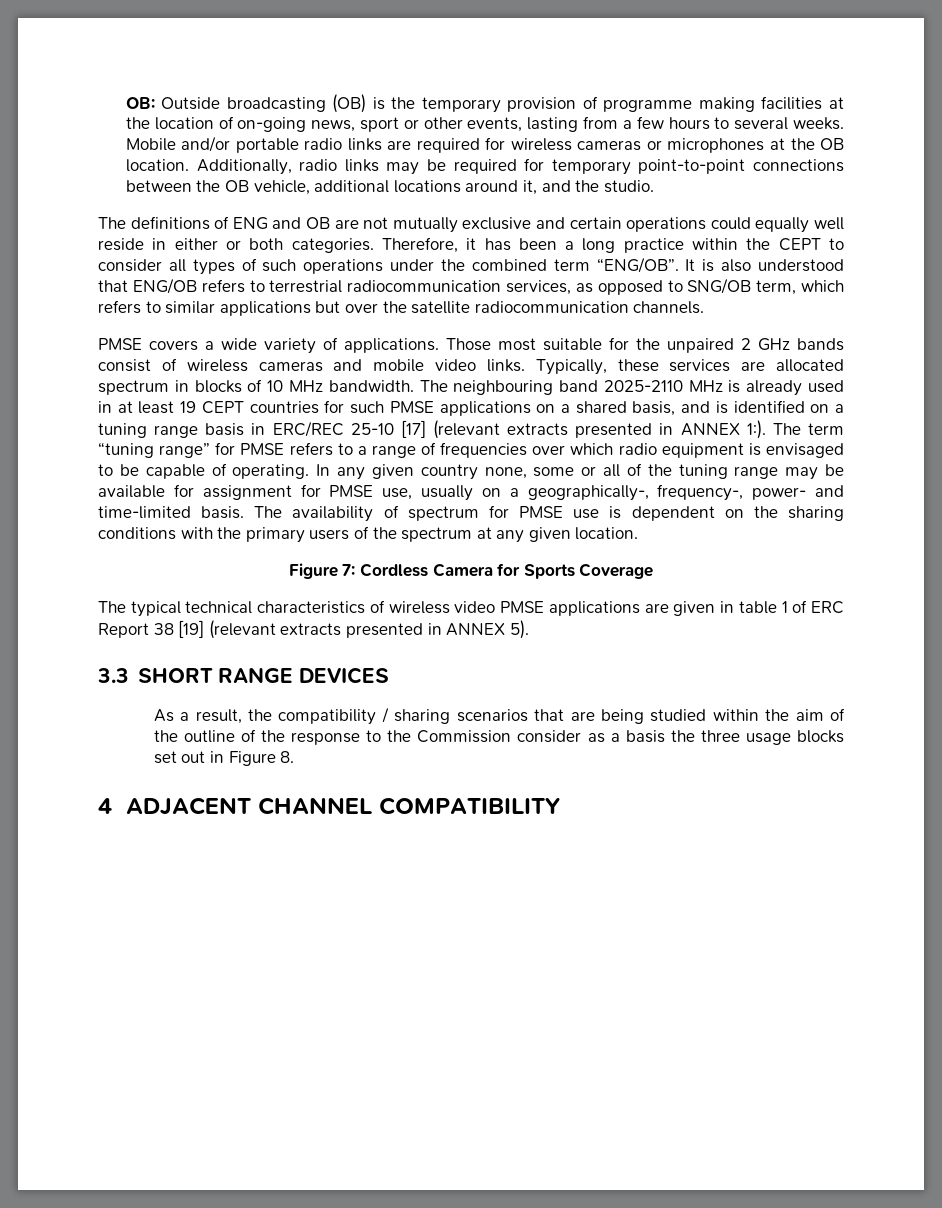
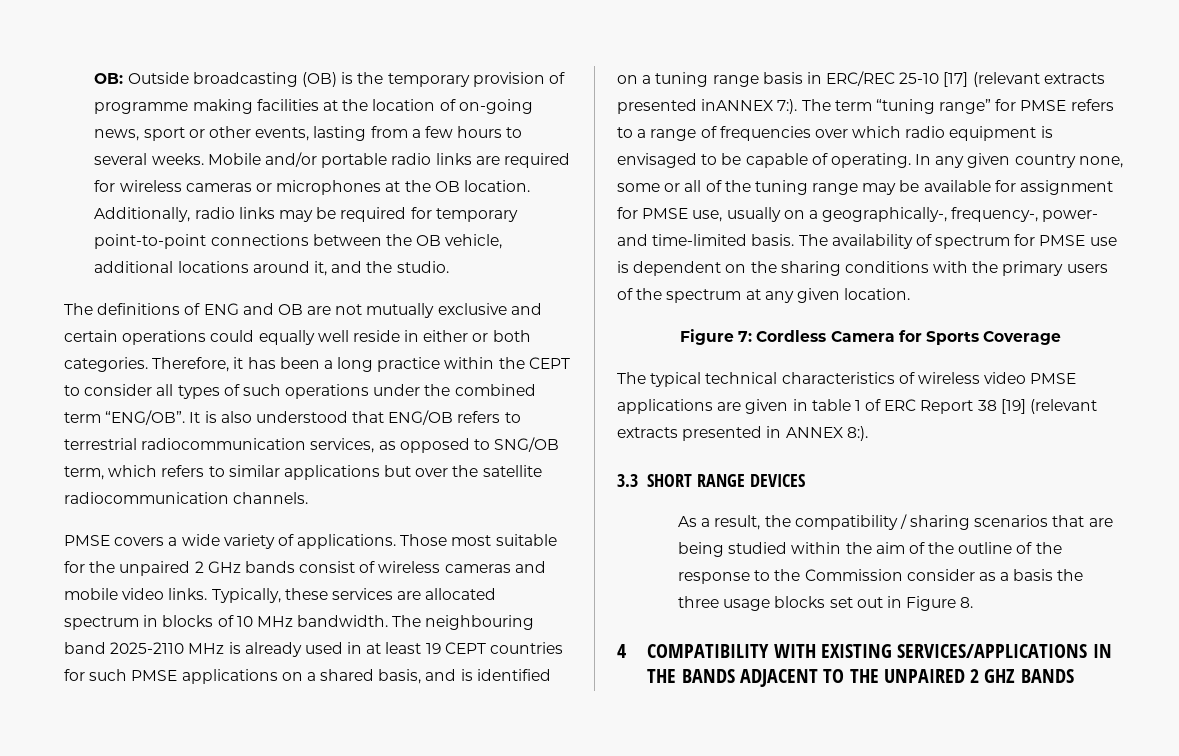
- The neighbouring band 2025-2110 MHz is already used in at least 19 CEPT countries for such PMSE applications on a shared basis, and is identified on a tuning range basis in ERC/REC 25-10 [17] (relevant extracts presented in ANNEX 1:).
+ The neighbouring band 2025-2110 MHz is already used in at least 19 CEPT countries for such PMSE applications on a shared basis, and is identified on a tuning range basis in ERC/REC 25-10 [17] (relevant extracts presented inANNEX 7:).
- The typical technical characteristics of wireless video PMSE applications are given in table 1 of ERC Report 38 [19] (relevant extracts presented in ANNEX 5).
+ The typical technical characteristics of wireless video PMSE applications are given in table 1 of ERC Report 38 [19] (relevant extracts presented in ANNEX 8:).
- 4 ADJACENT CHANNEL COMPATIBILITY
+ 4 COMPATIBILITY WITH EXISTING SERVICES/APPLICATIONS IN THE BANDS ADJACENT TO THE UNPAIRED 2 GHZ BANDS

